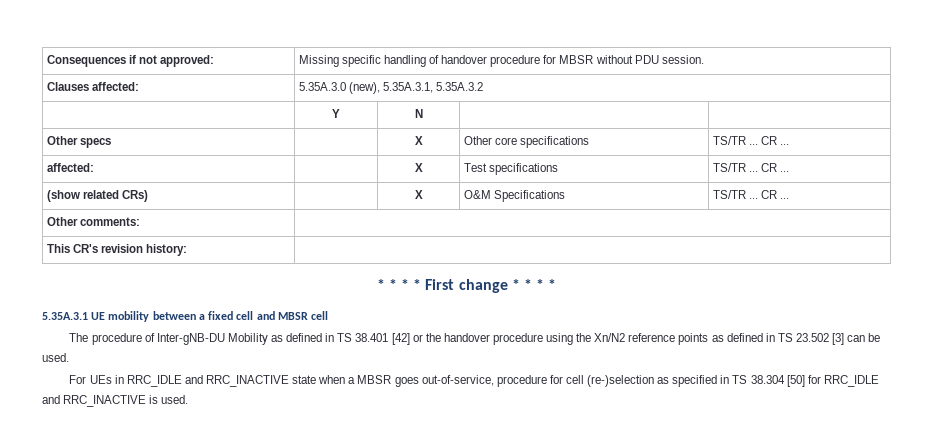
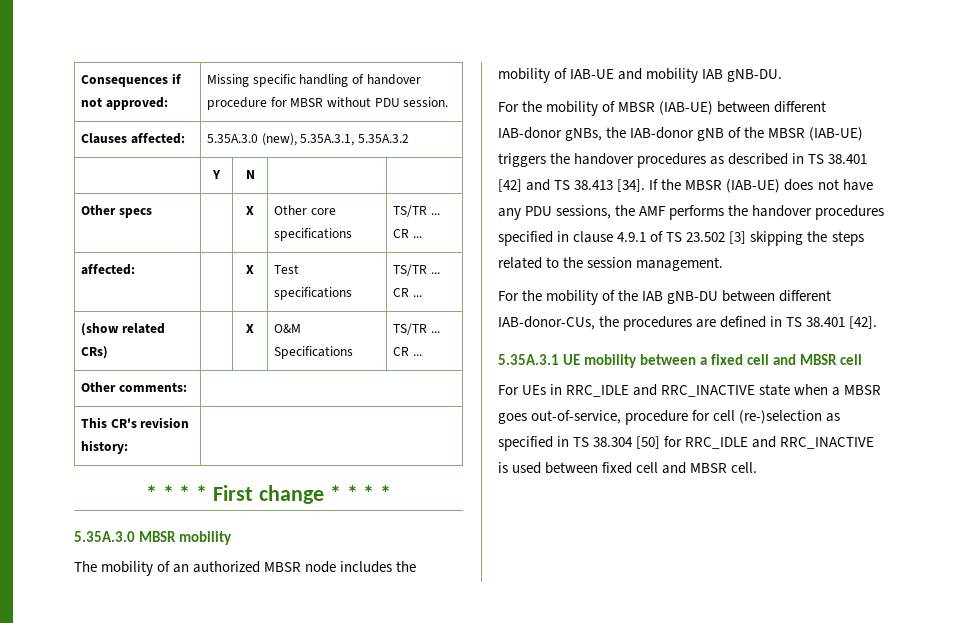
+ 5.35A.3.0 MBSR mobility
+ The mobility of an authorized MBSR node includes the mobility of IAB-UE and mobility IAB gNB-DU.
+ For the mobility of MBSR (IAB-UE) between different IAB-donor gNBs, the IAB-donor gNB of the MBSR (IAB-UE) triggers the handover procedures as described in TS 38.401 [42] and TS 38.413 [34]. If the MBSR (IAB-UE) does not have any PDU sessions, the AMF performs the handover procedures specified in clause 4.9.1 of TS 23.502 [3] skipping the steps related to the session management.
+ For the mobility of the IAB gNB-DU between different IAB-donor-CUs, the procedures are defined in TS 38.401 [42].
- The procedure of Inter-gNB-DU Mobility as defined in TS 38.401 [42] or the handover procedure using the Xn/N2 reference points as defined in TS 23.502 [3] can be used.
- For UEs in RRC_IDLE and RRC_INACTIVE state when a MBSR goes out-of-service, procedure for cell (re-)selection as specified in TS 38.304 [50] for RRC_IDLE and RRC_INACTIVE is used.
+ For UEs in RRC_IDLE and RRC_INACTIVE state when a MBSR goes out-of-service, procedure for cell (re-)selection as specified in TS 38.304 [50] for RRC_IDLE and RRC_INACTIVE is used between fixed cell and MBSR cell.

